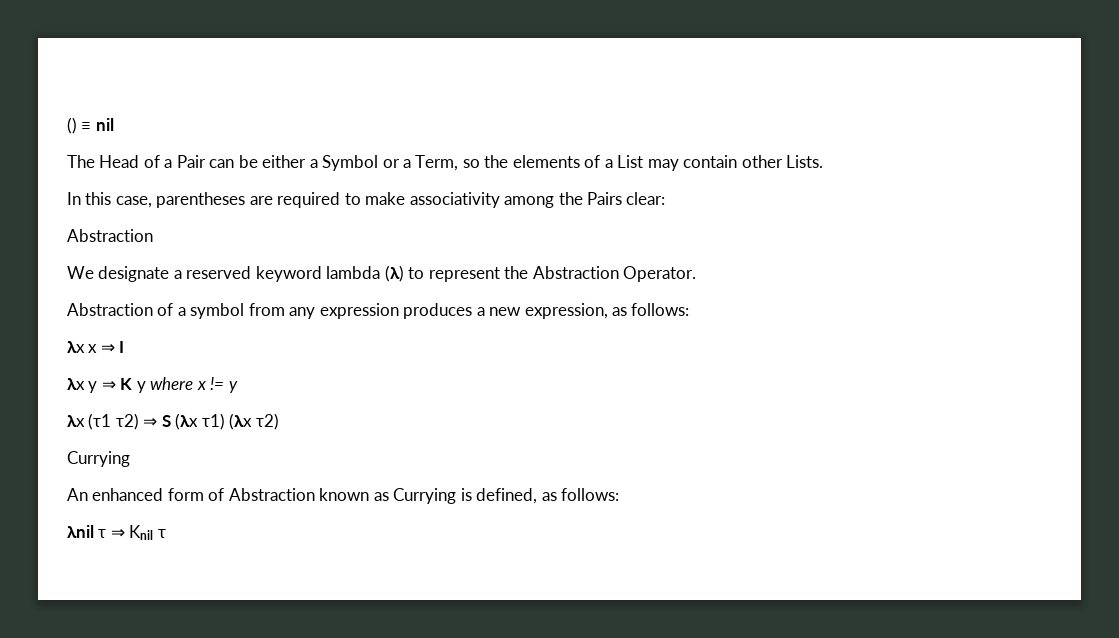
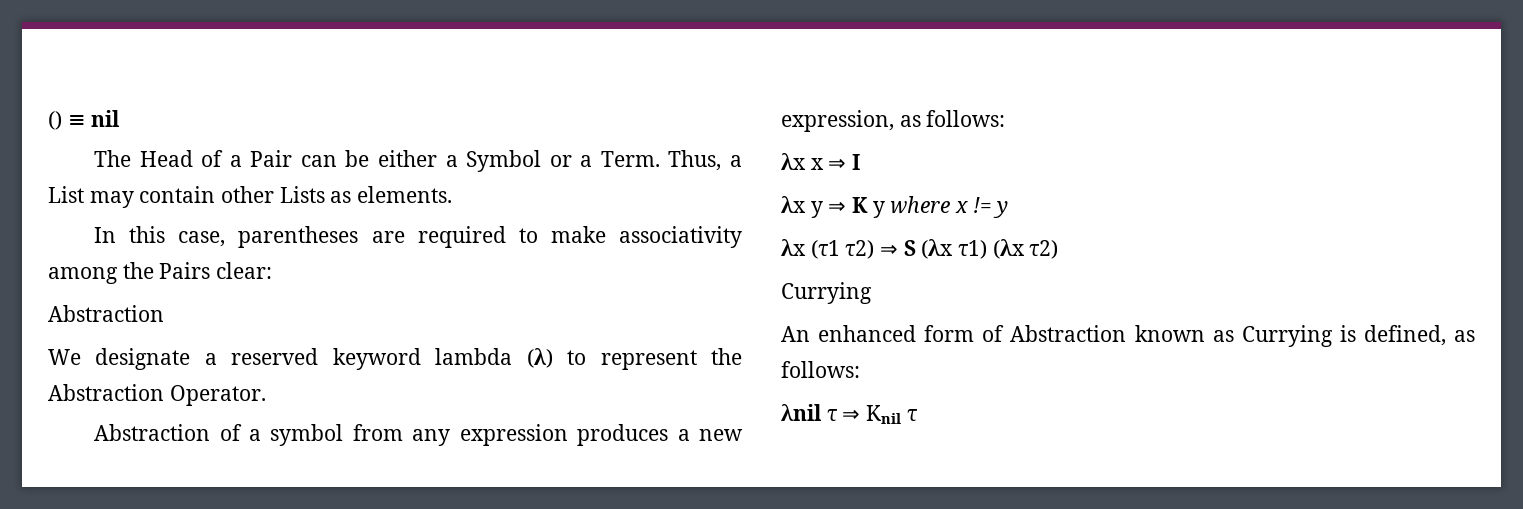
- The Head of a Pair can be either a Symbol or a Term, so the elements of a List may contain other Lists.
+ The Head of a Pair can be either a Symbol or a Term. Thus, a List may contain other Lists as elements.

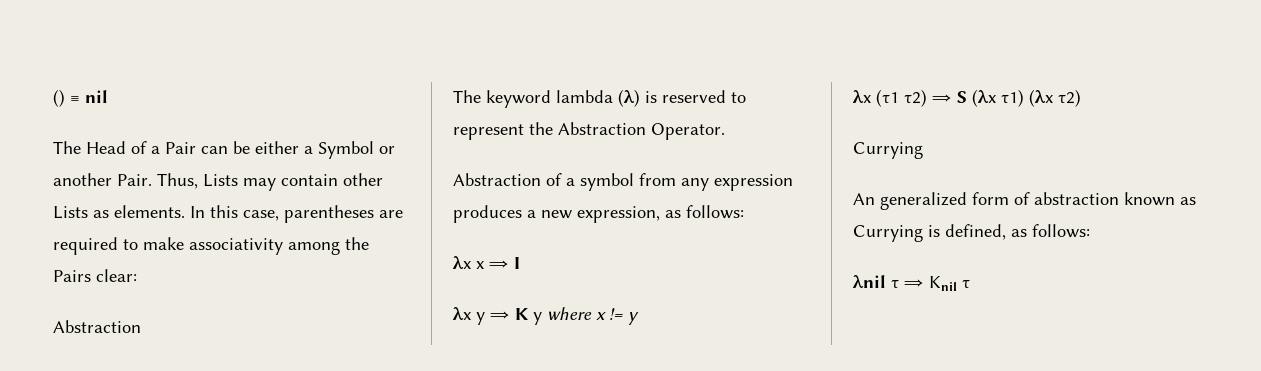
- The Head of a Pair can be either a Symbol or a Term. Thus, a List may contain other Lists as elements.
- In this case, parentheses are required to make associativity among the Pairs clear:
+ The Head of a Pair can be either a Symbol or another Pair. Thus, Lists may contain other Lists as elements. In this case, parentheses are required to make associativity among the Pairs clear:
- We designate a reserved keyword lambda (λ) to represent the Abstraction Operator.
+ The keyword lambda (λ) is reserved to represent the Abstraction Operator.
- An enhanced form of Abstraction known as Currying is defined, as follows:
+ An generalized form of abstraction known as Currying is defined, as follows:

